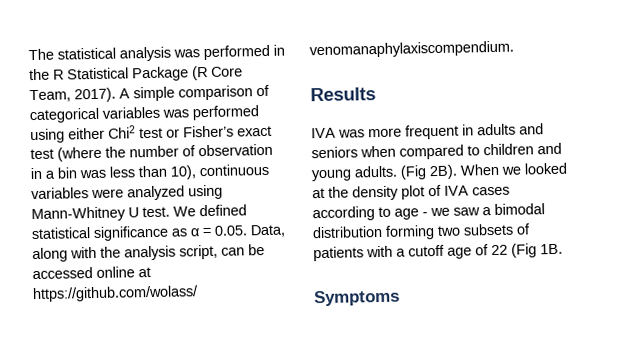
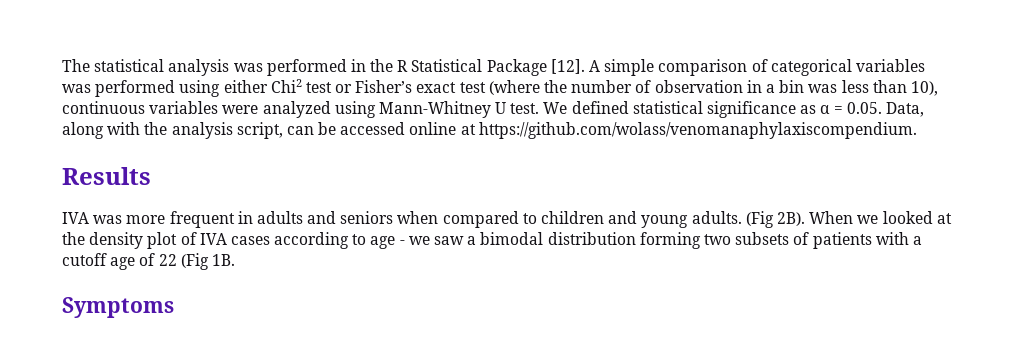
- The statistical analysis was performed in the R Statistical Package (R Core Team, 2017).
+ The statistical analysis was performed in the R Statistical Package [12].

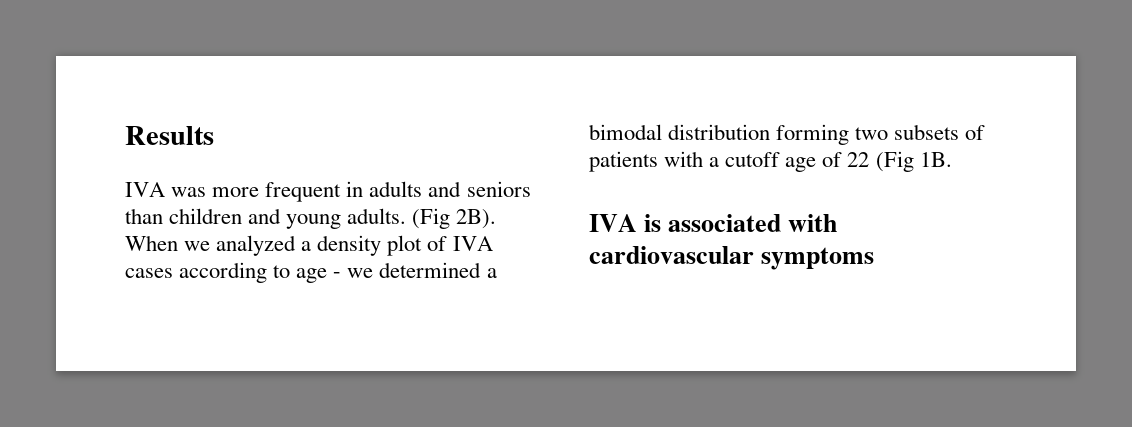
- The statistical analysis was performed in the R Statistical Package [12]. A simple comparison of categorical variables was performed using either Chi2 test or Fisher’s exact test (where the number of observation in a bin was less than 10), continuous variables were analyzed using Mann-Whitney U test. We defined statistical significance as α = 0.05. Data, along with the analysis script, can be accessed online at https://github.com/wolass/venomanaphylaxiscompendium.
- IVA was more frequent in adults and seniors when compared to children and young adults.
+ IVA was more frequent in adults and seniors than children and young adults.
- When we looked at the density plot of IVA cases according to age - we saw a bimodal distribution forming two subsets of patients with a cutoff age of 22 (Fig 1B.
+ When we analyzed a density plot of IVA cases according to age - we determined a bimodal distribution forming two subsets of patients with a cutoff age of 22 (Fig 1B.
- Symptoms
+ IVA is associated with cardiovascular symptoms

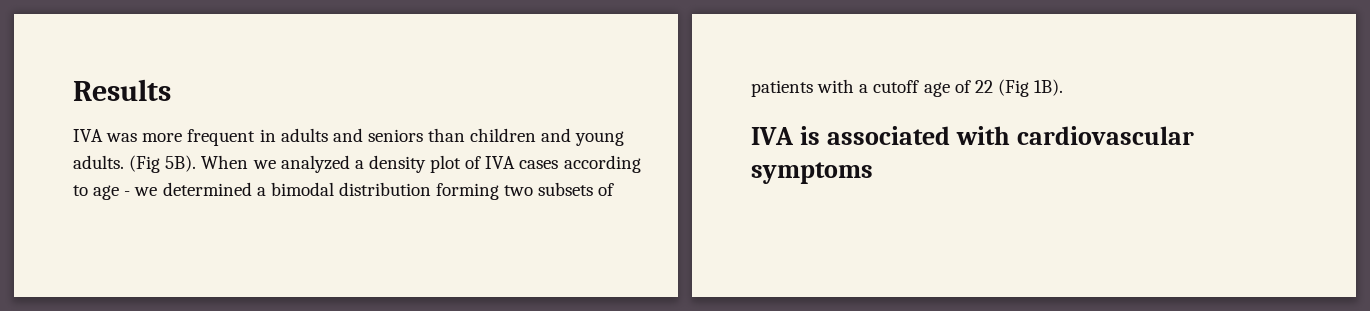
- (Fig 2B).
+ (Fig 5B).
- When we analyzed a density plot of IVA cases according to age - we determined a bimodal distribution forming two subsets of patients with a cutoff age of 22 (Fig 1B.
+ When we analyzed a density plot of IVA cases according to age - we determined a bimodal distribution forming two subsets of patients with a cutoff age of 22 (Fig 1B).

